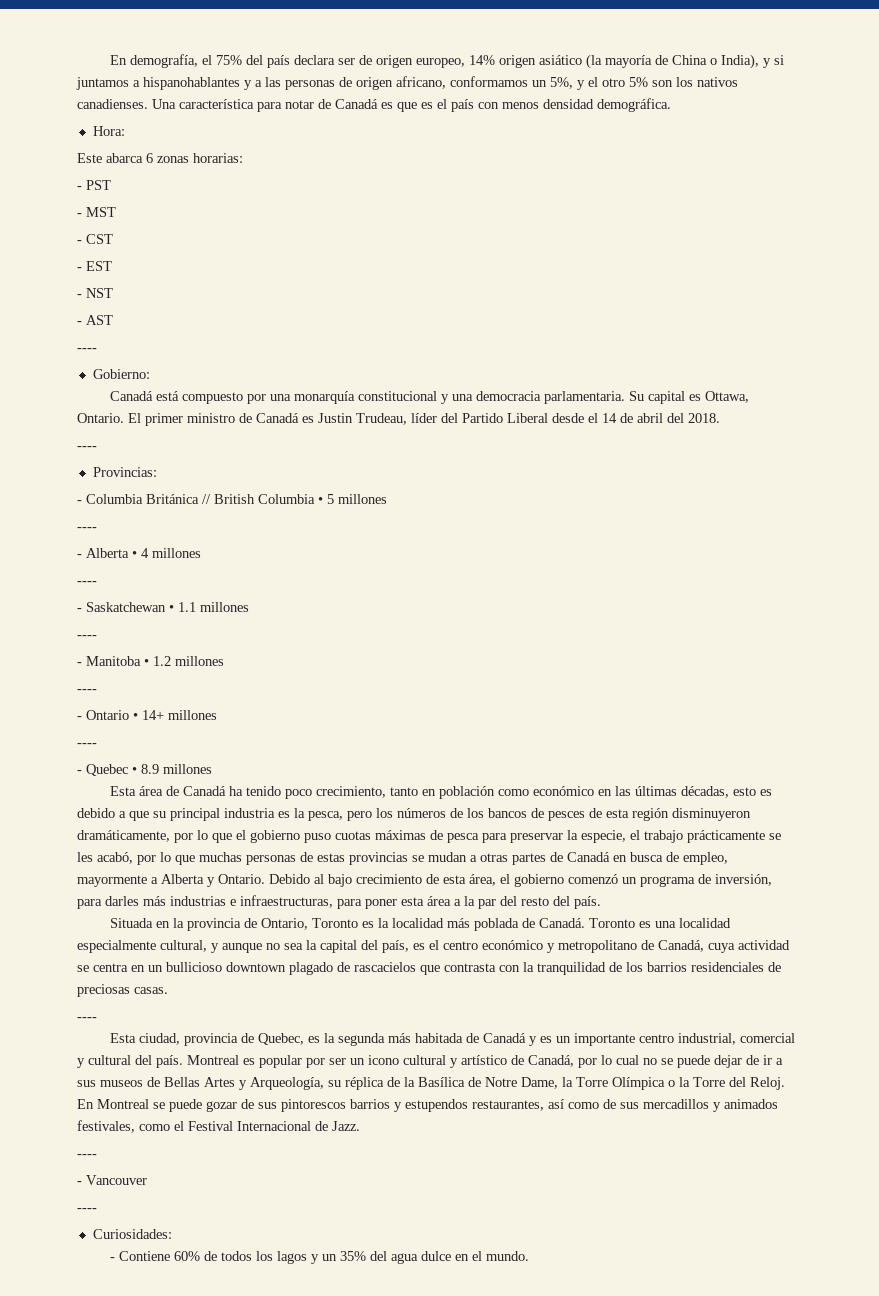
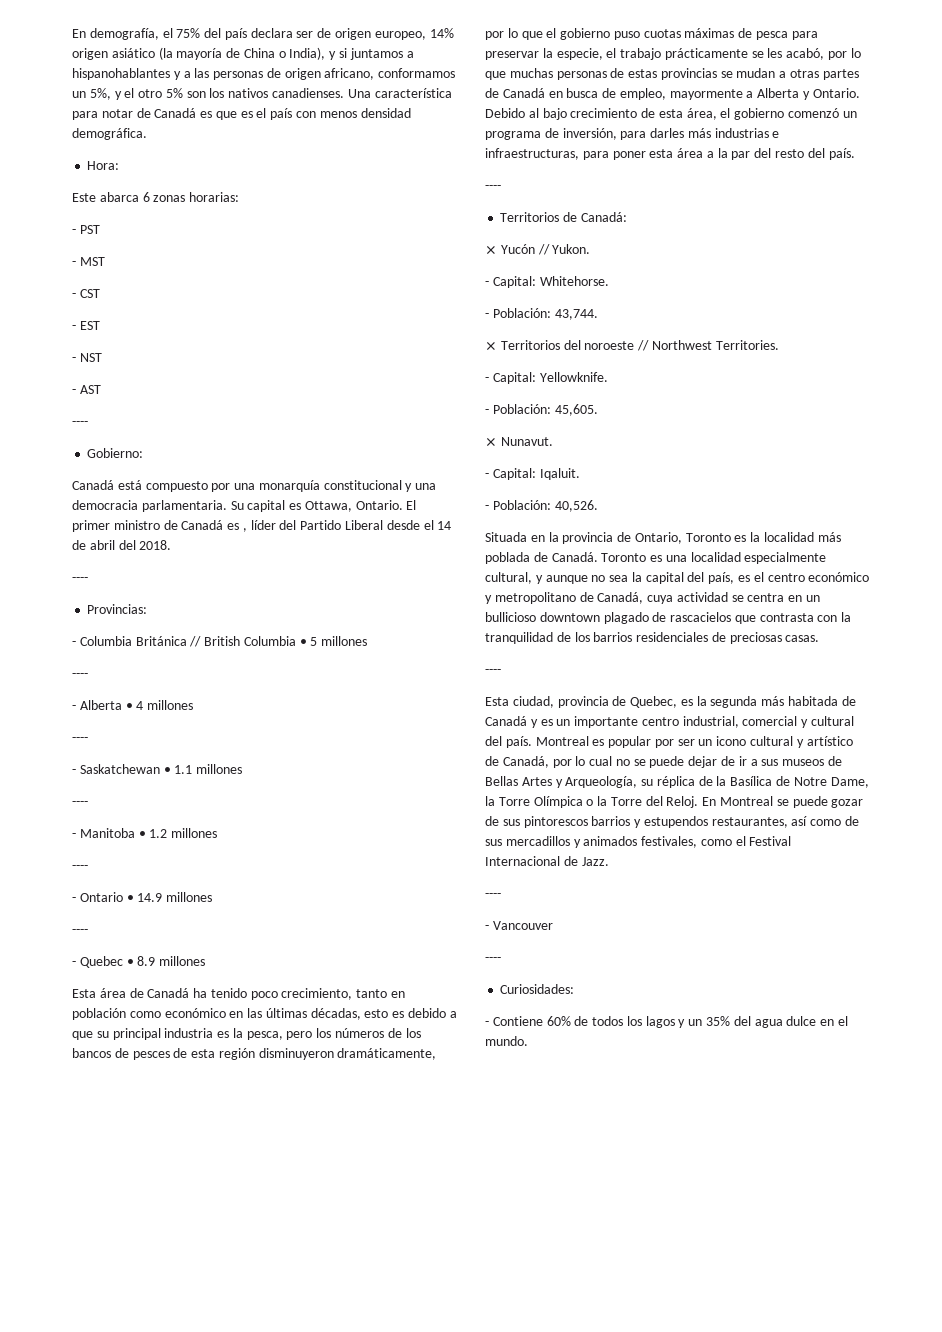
- El primer ministro de Canadá es Justin Trudeau, líder del Partido Liberal desde el 14 de abril del 2018.
+ El primer ministro de Canadá es , líder del Partido Liberal desde el 14 de abril del 2018.
- - Ontario • 14+ millones
+ - Ontario • 14.9 millones
  Debido al bajo crecimiento de esta área, el gobierno comenzó un programa de inversión, para darles más industrias e infraestructuras, para poner esta área a la par del resto del país.
+ ----
+ Territorios de Canadá:
+ ⨯ Yucón // Yukon.
+ - Capital: Whitehorse.
+ - Población: 43,744.
+ ⨯ Territorios del noroeste // Northwest Territories.
+ - Capital: Yellowknife.
+ - Población: 45,605.
+ ⨯ Nunavut.
+ - Capital: Iqaluit.
+ - Población: 40,526.

